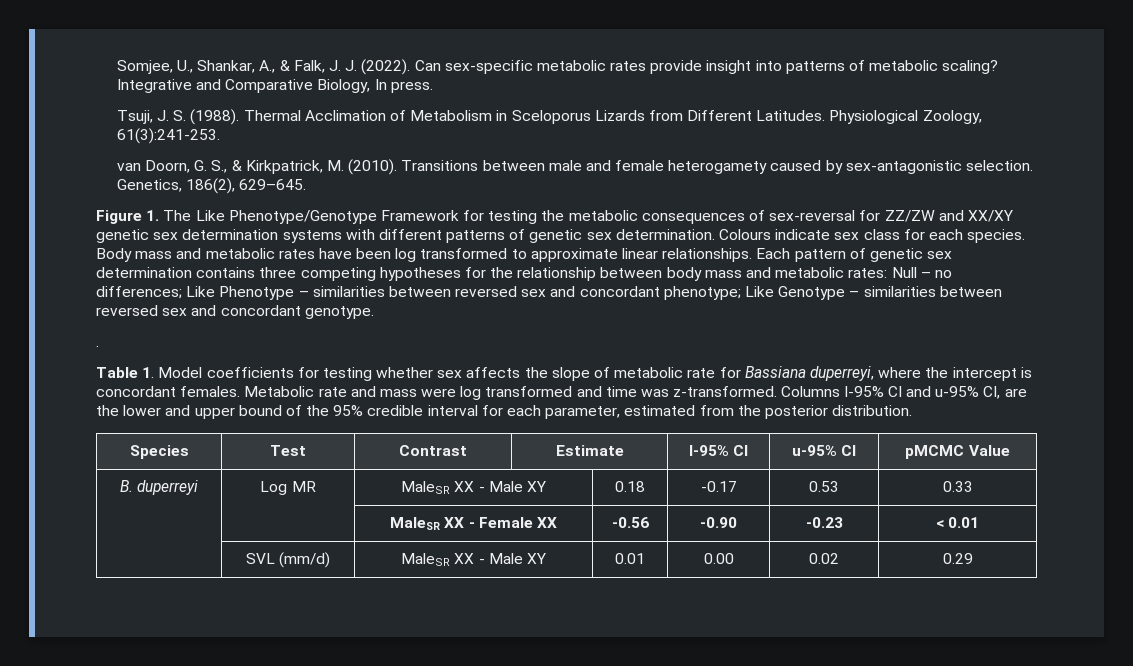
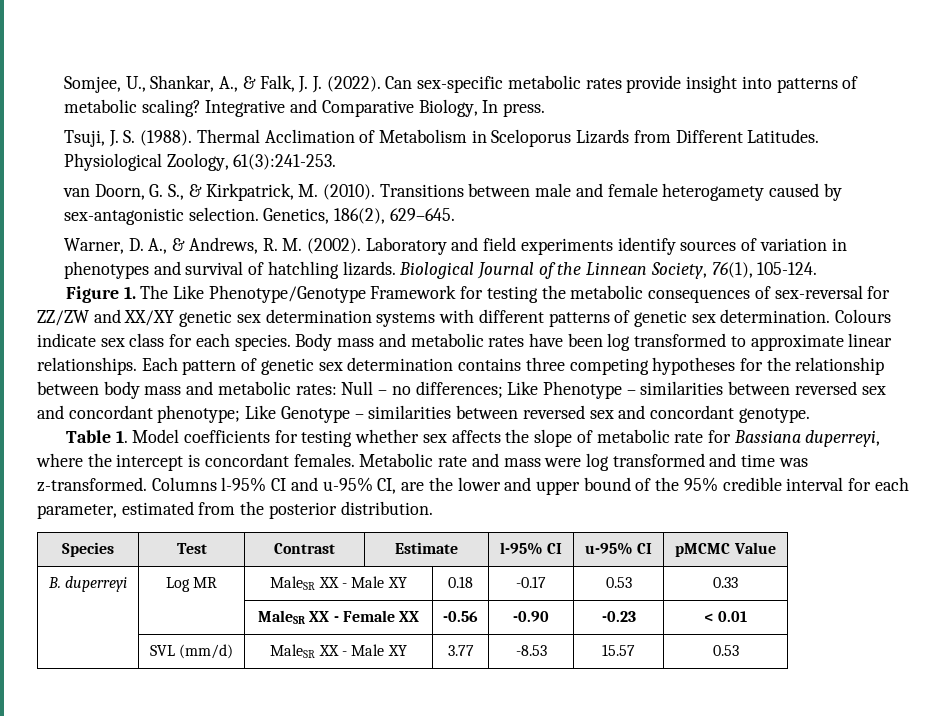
+ Warner, D. A., & Andrews, R. M. (2002). Laboratory and field experiments identify sources of variation in phenotypes and survival of hatchling lizards. Biological Journal of the Linnean Society, 76(1), 105-124.
- .
- | SVL (mm/d) | MaleSR XX - Male XY | 0.01 | 0.00 | 0.02 | 0.29
+ | SVL (mm/d) | MaleSR XX - Male XY | 3.77 | -8.53 | 15.57 | 0.53

